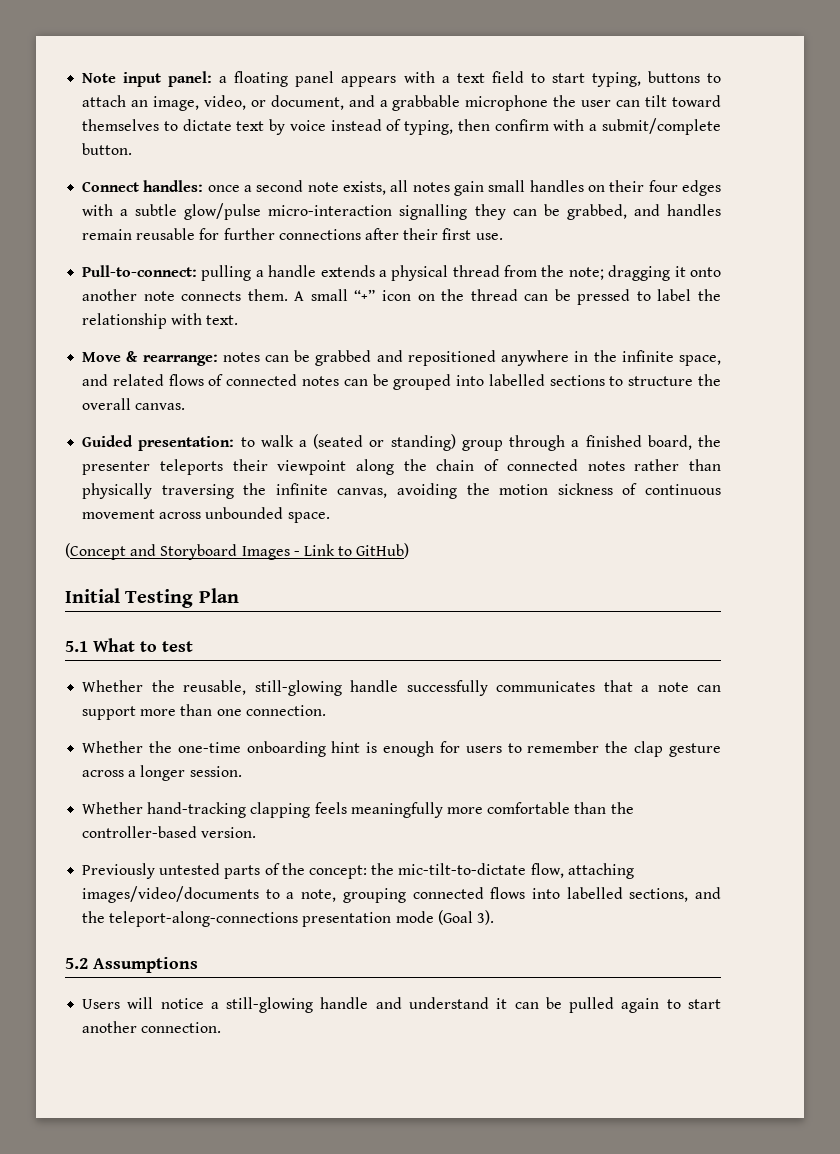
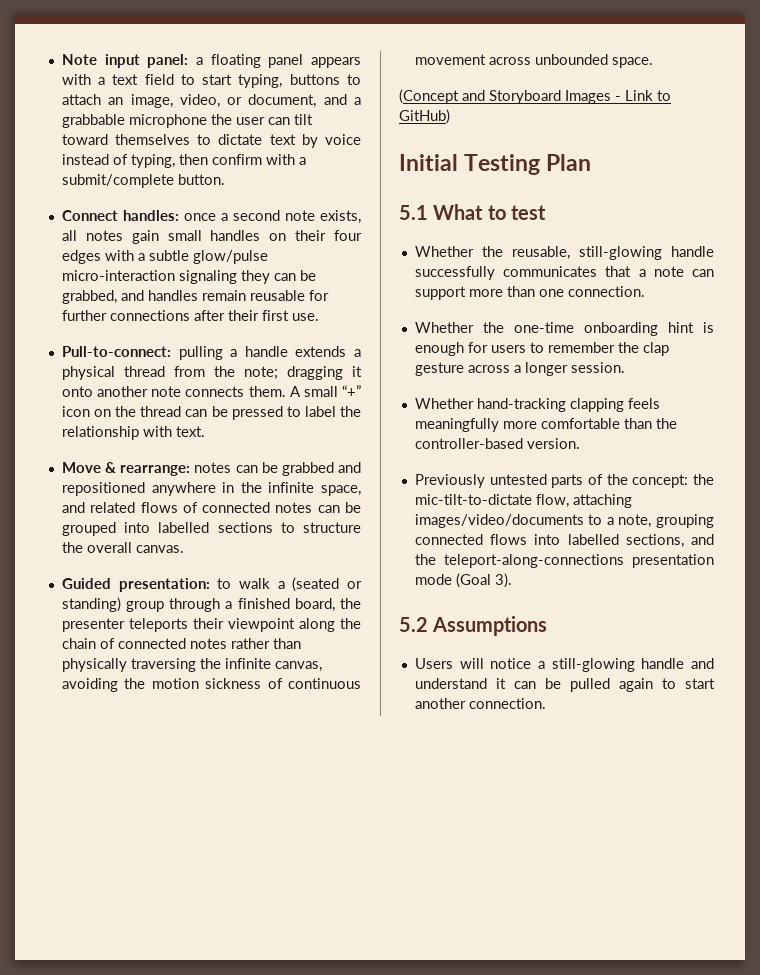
- Connect handles: once a second note exists, all notes gain small handles on their four edges with a subtle glow/pulse micro-interaction signalling they can be grabbed, and handles remain reusable for further connections after their first use.
+ Connect handles: once a second note exists, all notes gain small handles on their four edges with a subtle glow/pulse micro-interaction signaling they can be grabbed, and handles remain reusable for further connections after their first use.

